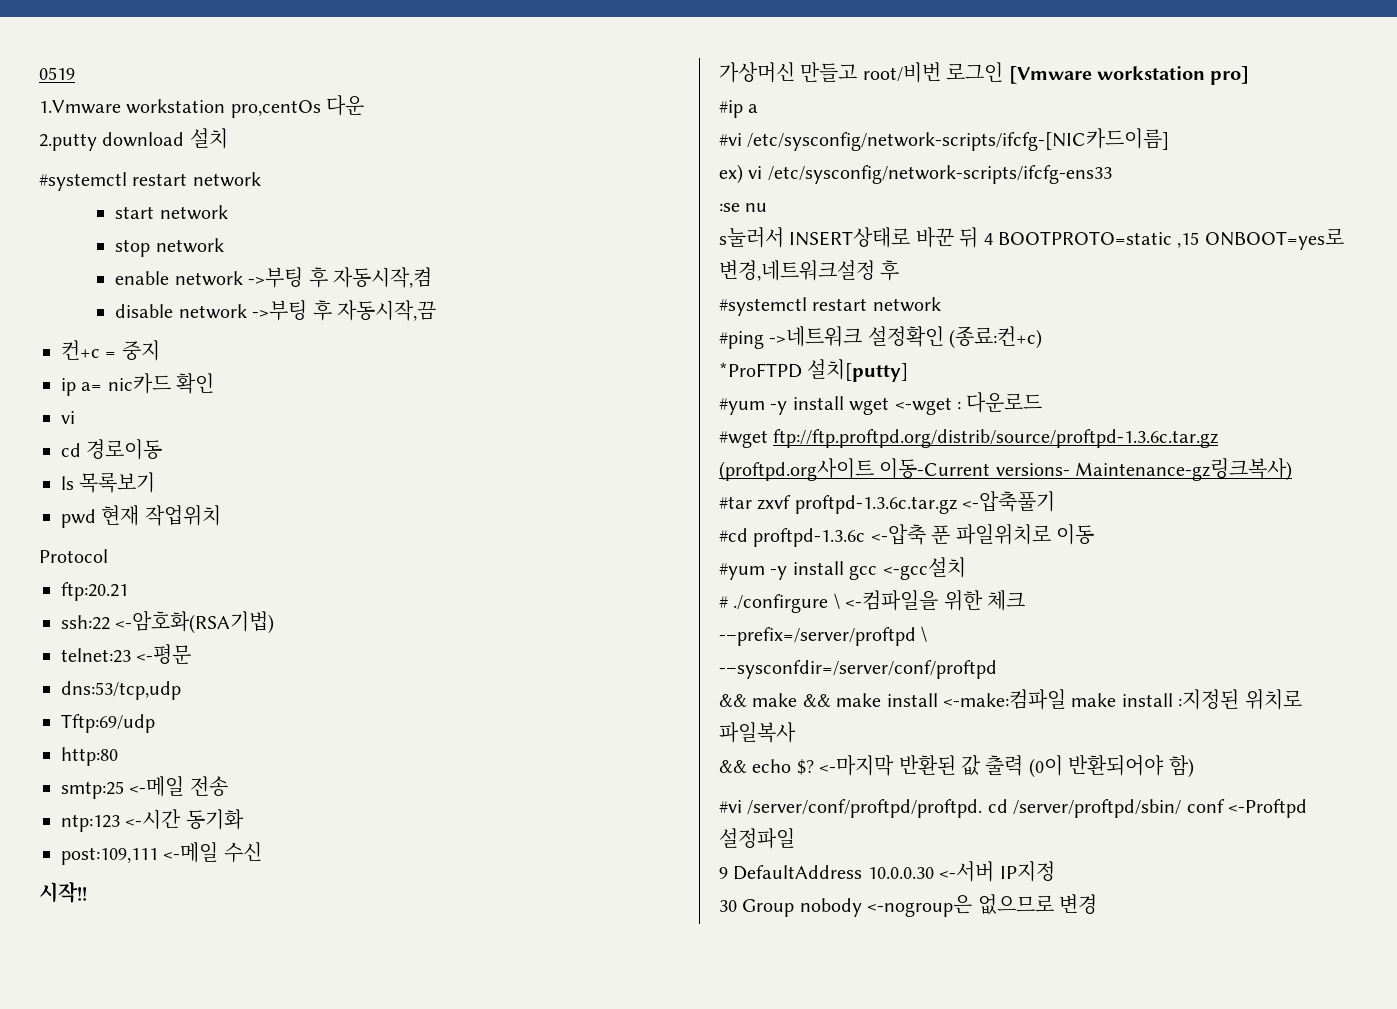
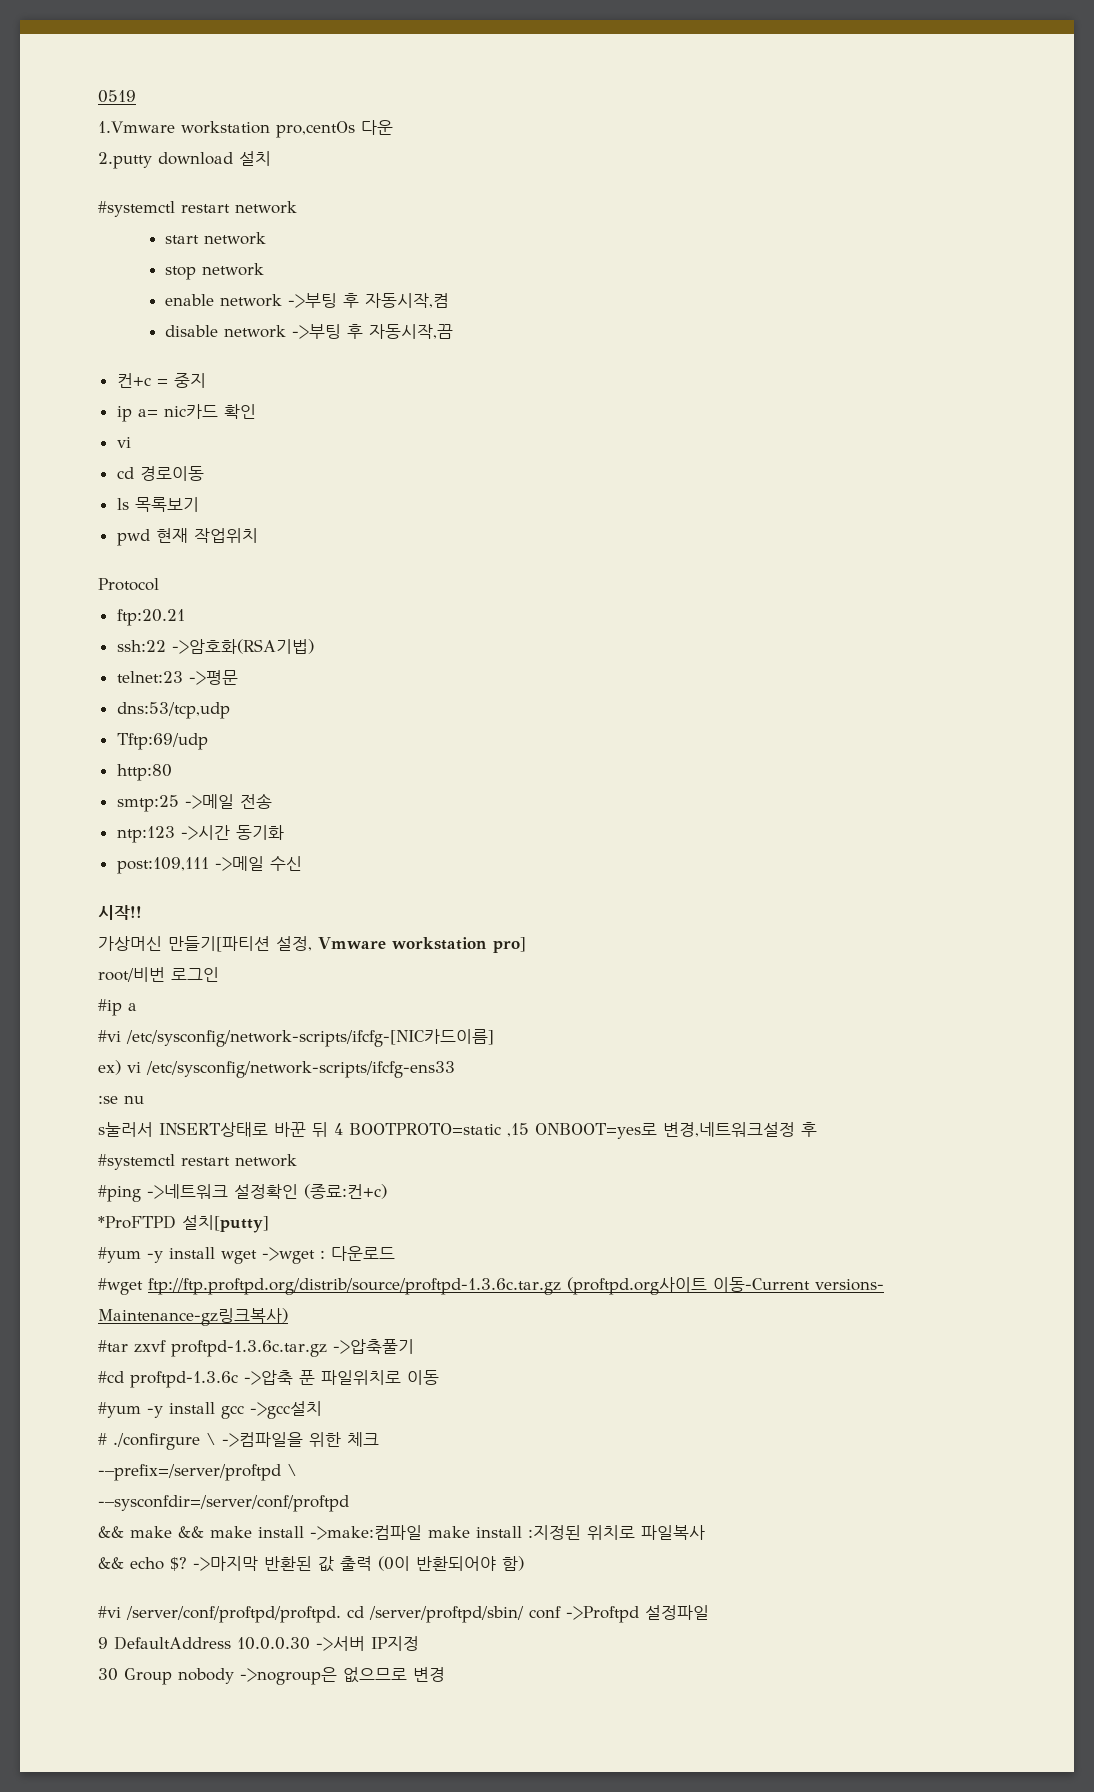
- ssh:22 <-암호화(RSA기법)
+ ssh:22 ->암호화(RSA기법)
- telnet:23 <-평문
+ telnet:23 ->평문
- smtp:25 <-메일 전송
+ smtp:25 ->메일 전송
- ntp:123 <-시간 동기화
+ ntp:123 ->시간 동기화
- post:109,111 <-메일 수신
+ post:109,111 ->메일 수신
- 가상머신 만들고 root/비번 로그인 [Vmware workstation pro]
+ 가상머신 만들기[파티션 설정, Vmware workstation pro]
+ root/비번 로그인
- #yum -y install wget <-wget : 다운로드
+ #yum -y install wget ->wget : 다운로드
- #tar zxvf proftpd-1.3.6c.tar.gz <-압축풀기
+ #tar zxvf proftpd-1.3.6c.tar.gz ->압축풀기
- #cd proftpd-1.3.6c <-압축 푼 파일위치로 이동
+ #cd proftpd-1.3.6c ->압축 푼 파일위치로 이동
- #yum -y install gcc <-gcc설치
+ #yum -y install gcc ->gcc설치
- # ./confirgure \ <-컴파일을 위한 체크
+ # ./confirgure \ ->컴파일을 위한 체크
- && make && make install <-make:컴파일 make install :지정된 위치로 파일복사
+ && make && make install ->make:컴파일 make install :지정된 위치로 파일복사
- <-마지막 반환된 값 출력 (0이 반환되어야 함)
+ ->마지막 반환된 값 출력 (0이 반환되어야 함)
- #vi /server/conf/proftpd/proftpd. cd /server/proftpd/sbin/ conf <-Proftpd 설정파일
+ #vi /server/conf/proftpd/proftpd. cd /server/proftpd/sbin/ conf ->Proftpd 설정파일
- 9 DefaultAddress 10.0.0.30 <-서버 IP지정
+ 9 DefaultAddress 10.0.0.30 ->서버 IP지정
- 30 Group nobody <-nogroup은 없으므로 변경
+ 30 Group nobody ->nogroup은 없으므로 변경

